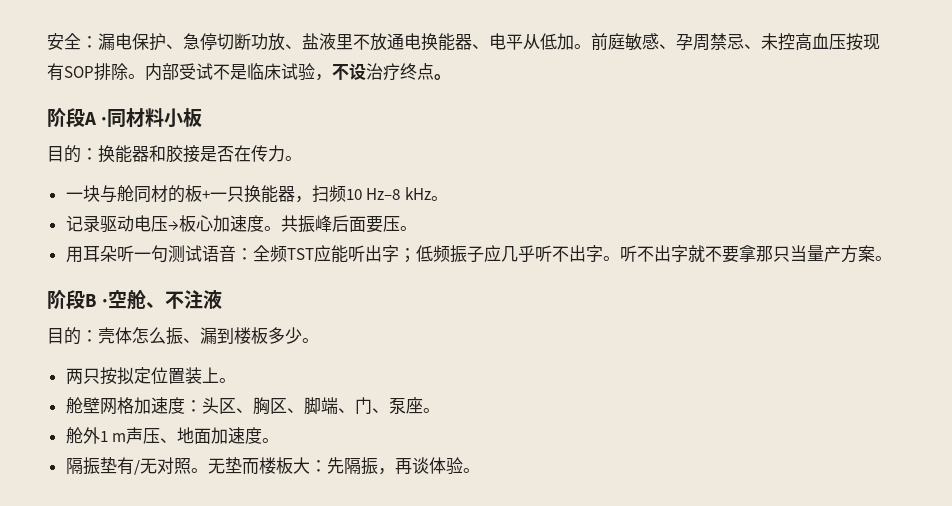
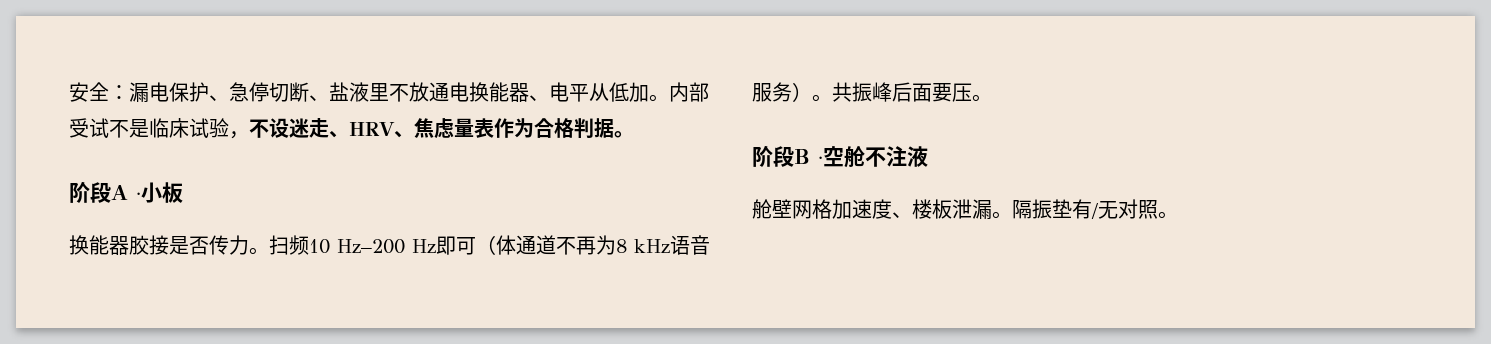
- 安全：漏电保护、急停切断功放、盐液里不放通电换能器、电平从低加。
+ 安全：漏电保护、急停切断、盐液里不放通电换能器、电平从低加。
- 前庭敏感、孕周禁忌、未控高血压按现有SOP排除。
- 内部受试不是临床试验，不设治疗终点。
+ 内部受试不是临床试验，不设迷走、HRV、焦虑量表作为合格判据。
- 阶段A ·同材料小板
+ 阶段A ·小板
- 目的：换能器和胶接是否在传力。
- 一块与舱同材的板+一只换能器，扫频10 Hz–8 kHz。
- 记录驱动电压→板心加速度。
+ 换能器胶接是否传力。扫频10 Hz–200 Hz即可（体通道不再为8 kHz语音服务）。
- 用耳朵听一句测试语音：全频TST应能听出字；低频振子应几乎听不出字。听不出字就不要拿那只当量产方案。
- 阶段B ·空舱、不注液
+ 阶段B ·空舱不注液
- 目的：壳体怎么振、漏到楼板多少。
- 两只按拟定位置装上。
- 舱壁网格加速度：头区、胸区、脚端、门、泵座。
- 舱外1 m声压、地面加速度。
- 隔振垫有/无对照。无垫而楼板大：先隔振，再谈体验。
+ 舱壁网格加速度、楼板泄漏。隔振垫有/无对照。

